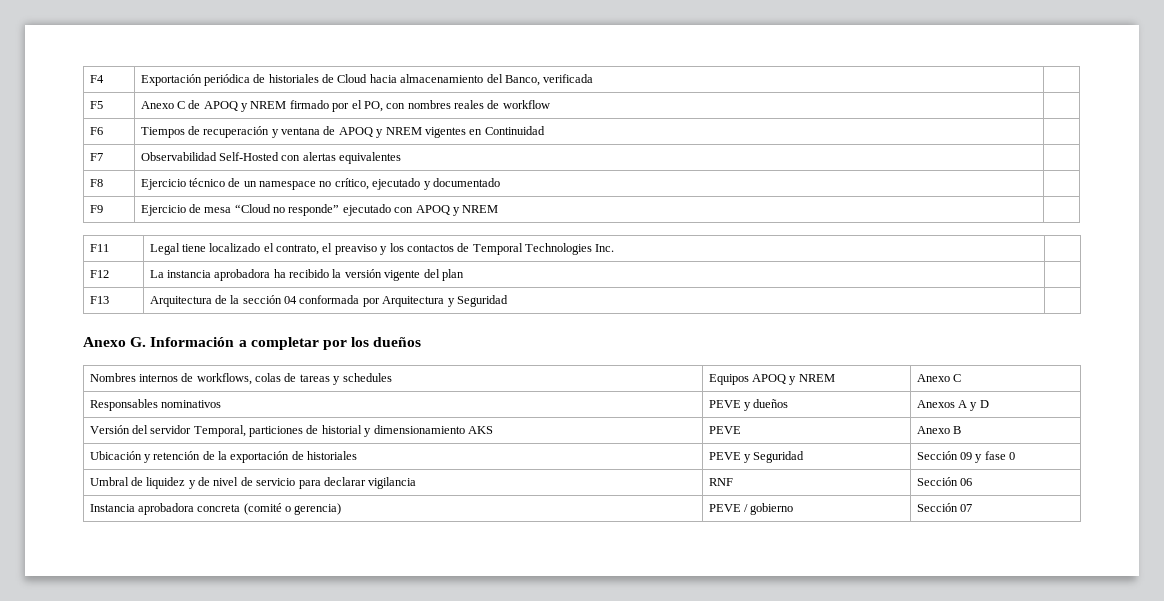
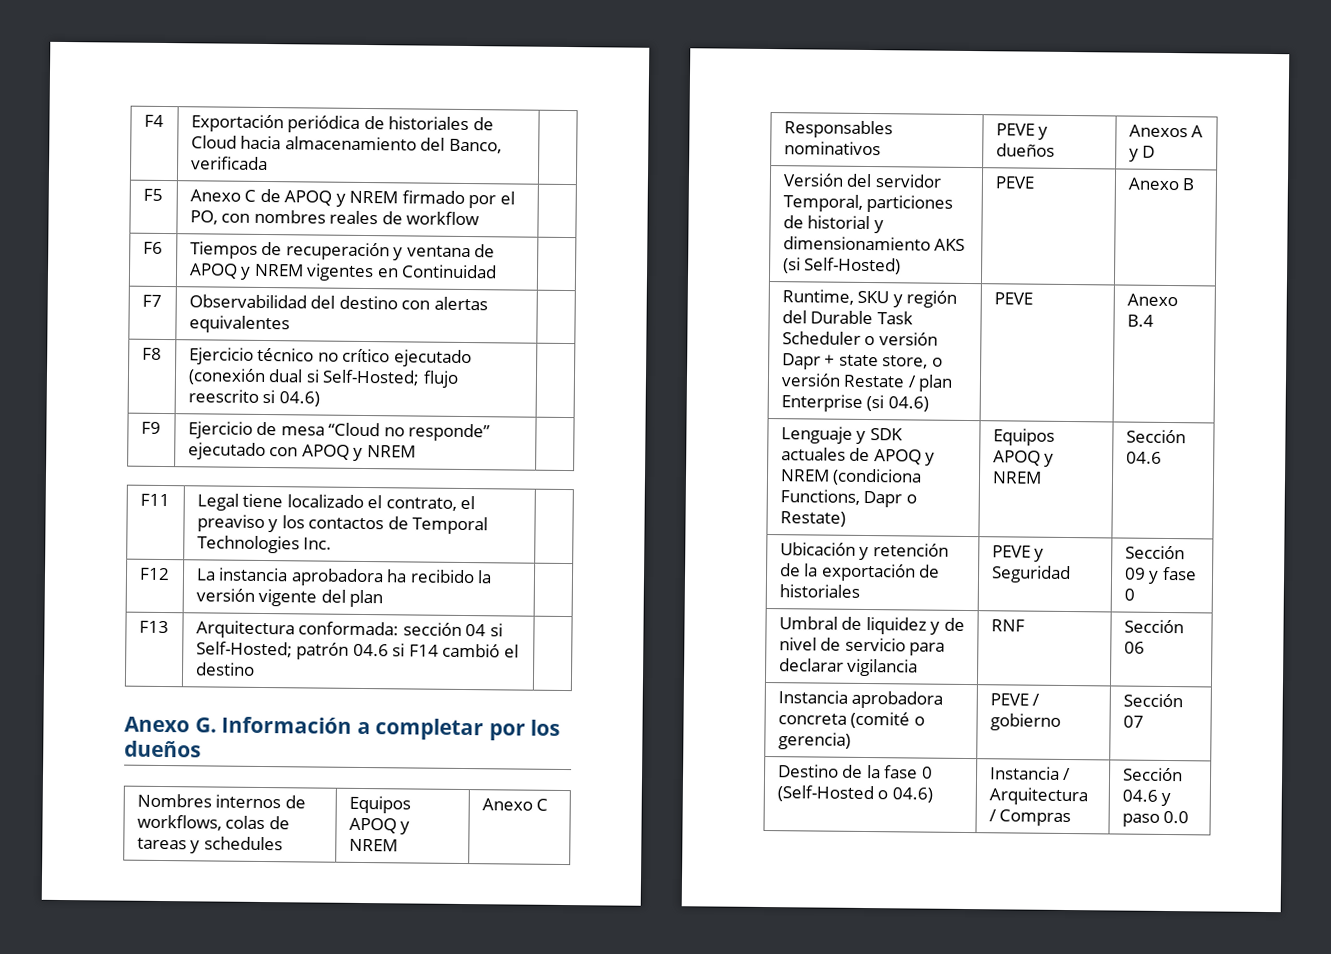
- F7 | Observabilidad Self-Hosted con alertas equivalentes |
+ F7 | Observabilidad del destino con alertas equivalentes |
- F8 | Ejercicio técnico de un namespace no crítico, ejecutado y documentado |
+ F8 | Ejercicio técnico no crítico ejecutado (conexión dual si Self-Hosted; flujo reescrito si 04.6) |
- F13 | Arquitectura de la sección 04 conformada por Arquitectura y Seguridad |
+ F13 | Arquitectura conformada: sección 04 si Self-Hosted; patrón 04.6 si F14 cambió el destino |
- Versión del servidor Temporal, particiones de historial y dimensionamiento AKS | PEVE | Anexo B
+ Versión del servidor Temporal, particiones de historial y dimensionamiento AKS (si Self-Hosted) | PEVE | Anexo B
+ Runtime, SKU y región del Durable Task Scheduler o versión Dapr + state store, o versión Restate / plan Enterprise (si 04.6) | PEVE | Anexo B.4
+ Lenguaje y SDK actuales de APOQ y NREM (condiciona Functions, Dapr o Restate) | Equipos APOQ y NREM | Sección 04.6
+ Destino de la fase 0 (Self-Hosted o 04.6) | Instancia / Arquitectura / Compras | Sección 04.6 y paso 0.0

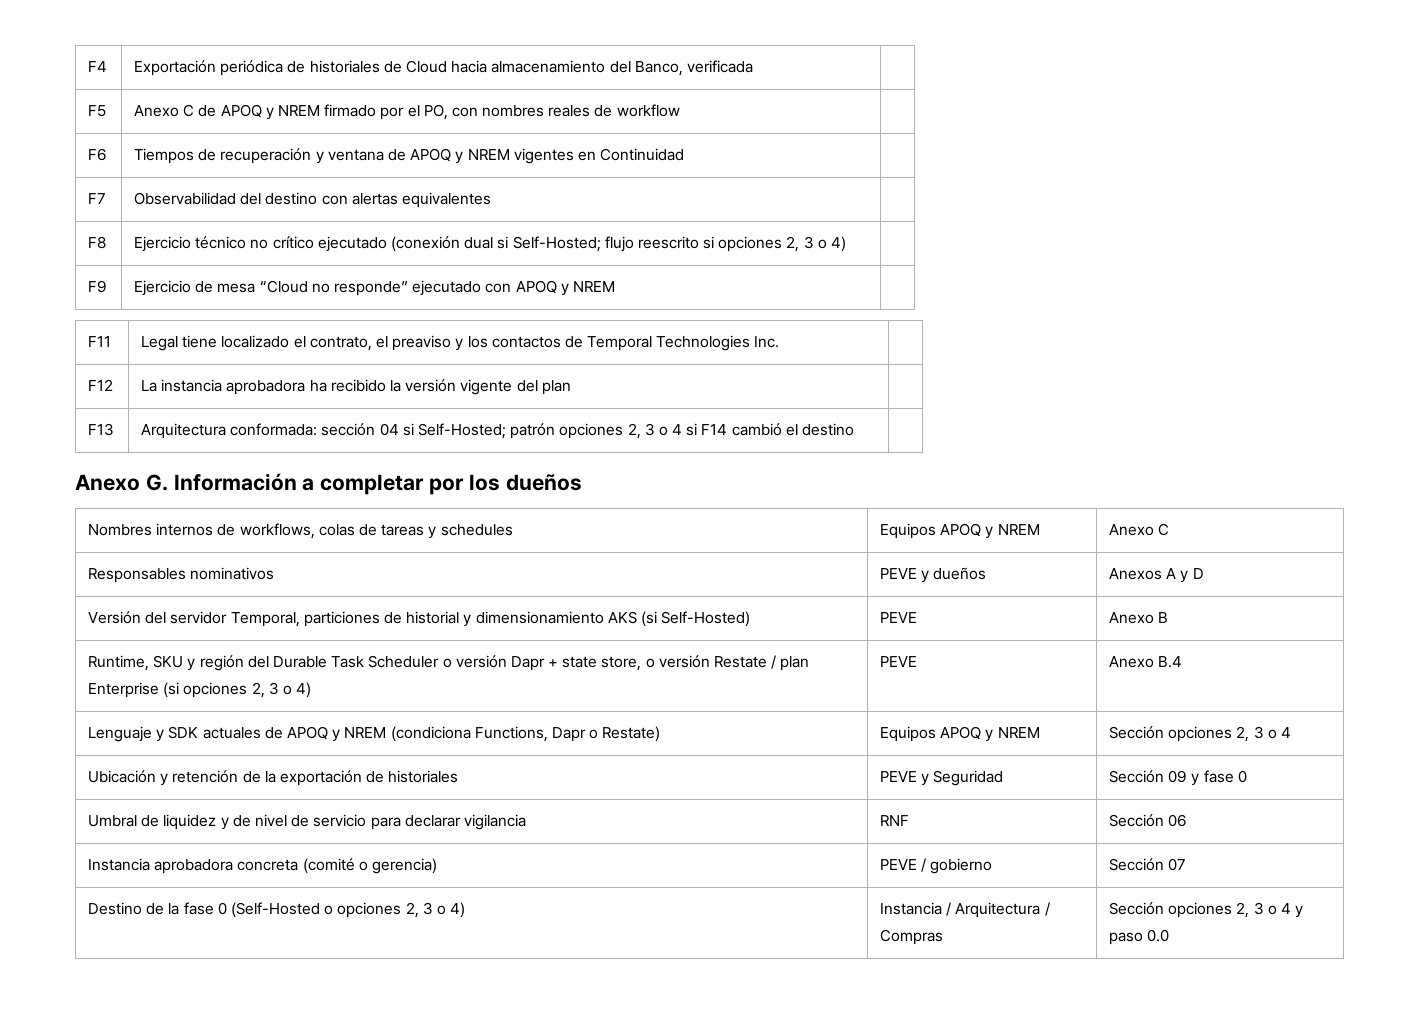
- F8 | Ejercicio técnico no crítico ejecutado (conexión dual si Self-Hosted; flujo reescrito si 04.6) |
+ F8 | Ejercicio técnico no crítico ejecutado (conexión dual si Self-Hosted; flujo reescrito si opciones 2, 3 o 4) |
- F13 | Arquitectura conformada: sección 04 si Self-Hosted; patrón 04.6 si F14 cambió el destino |
+ F13 | Arquitectura conformada: sección 04 si Self-Hosted; patrón opciones 2, 3 o 4 si F14 cambió el destino |
- Runtime, SKU y región del Durable Task Scheduler o versión Dapr + state store, o versión Restate / plan Enterprise (si 04.6) | PEVE | Anexo B.4
+ Runtime, SKU y región del Durable Task Scheduler o versión Dapr + state store, o versión Restate / plan Enterprise (si opciones 2, 3 o 4) | PEVE | Anexo B.4
- Lenguaje y SDK actuales de APOQ y NREM (condiciona Functions, Dapr o Restate) | Equipos APOQ y NREM | Sección 04.6
+ Lenguaje y SDK actuales de APOQ y NREM (condiciona Functions, Dapr o Restate) | Equipos APOQ y NREM | Sección opciones 2, 3 o 4
- Destino de la fase 0 (Self-Hosted o 04.6) | Instancia / Arquitectura / Compras | Sección 04.6 y paso 0.0
+ Destino de la fase 0 (Self-Hosted o opciones 2, 3 o 4) | Instancia / Arquitectura / Compras | Sección opciones 2, 3 o 4 y paso 0.0

